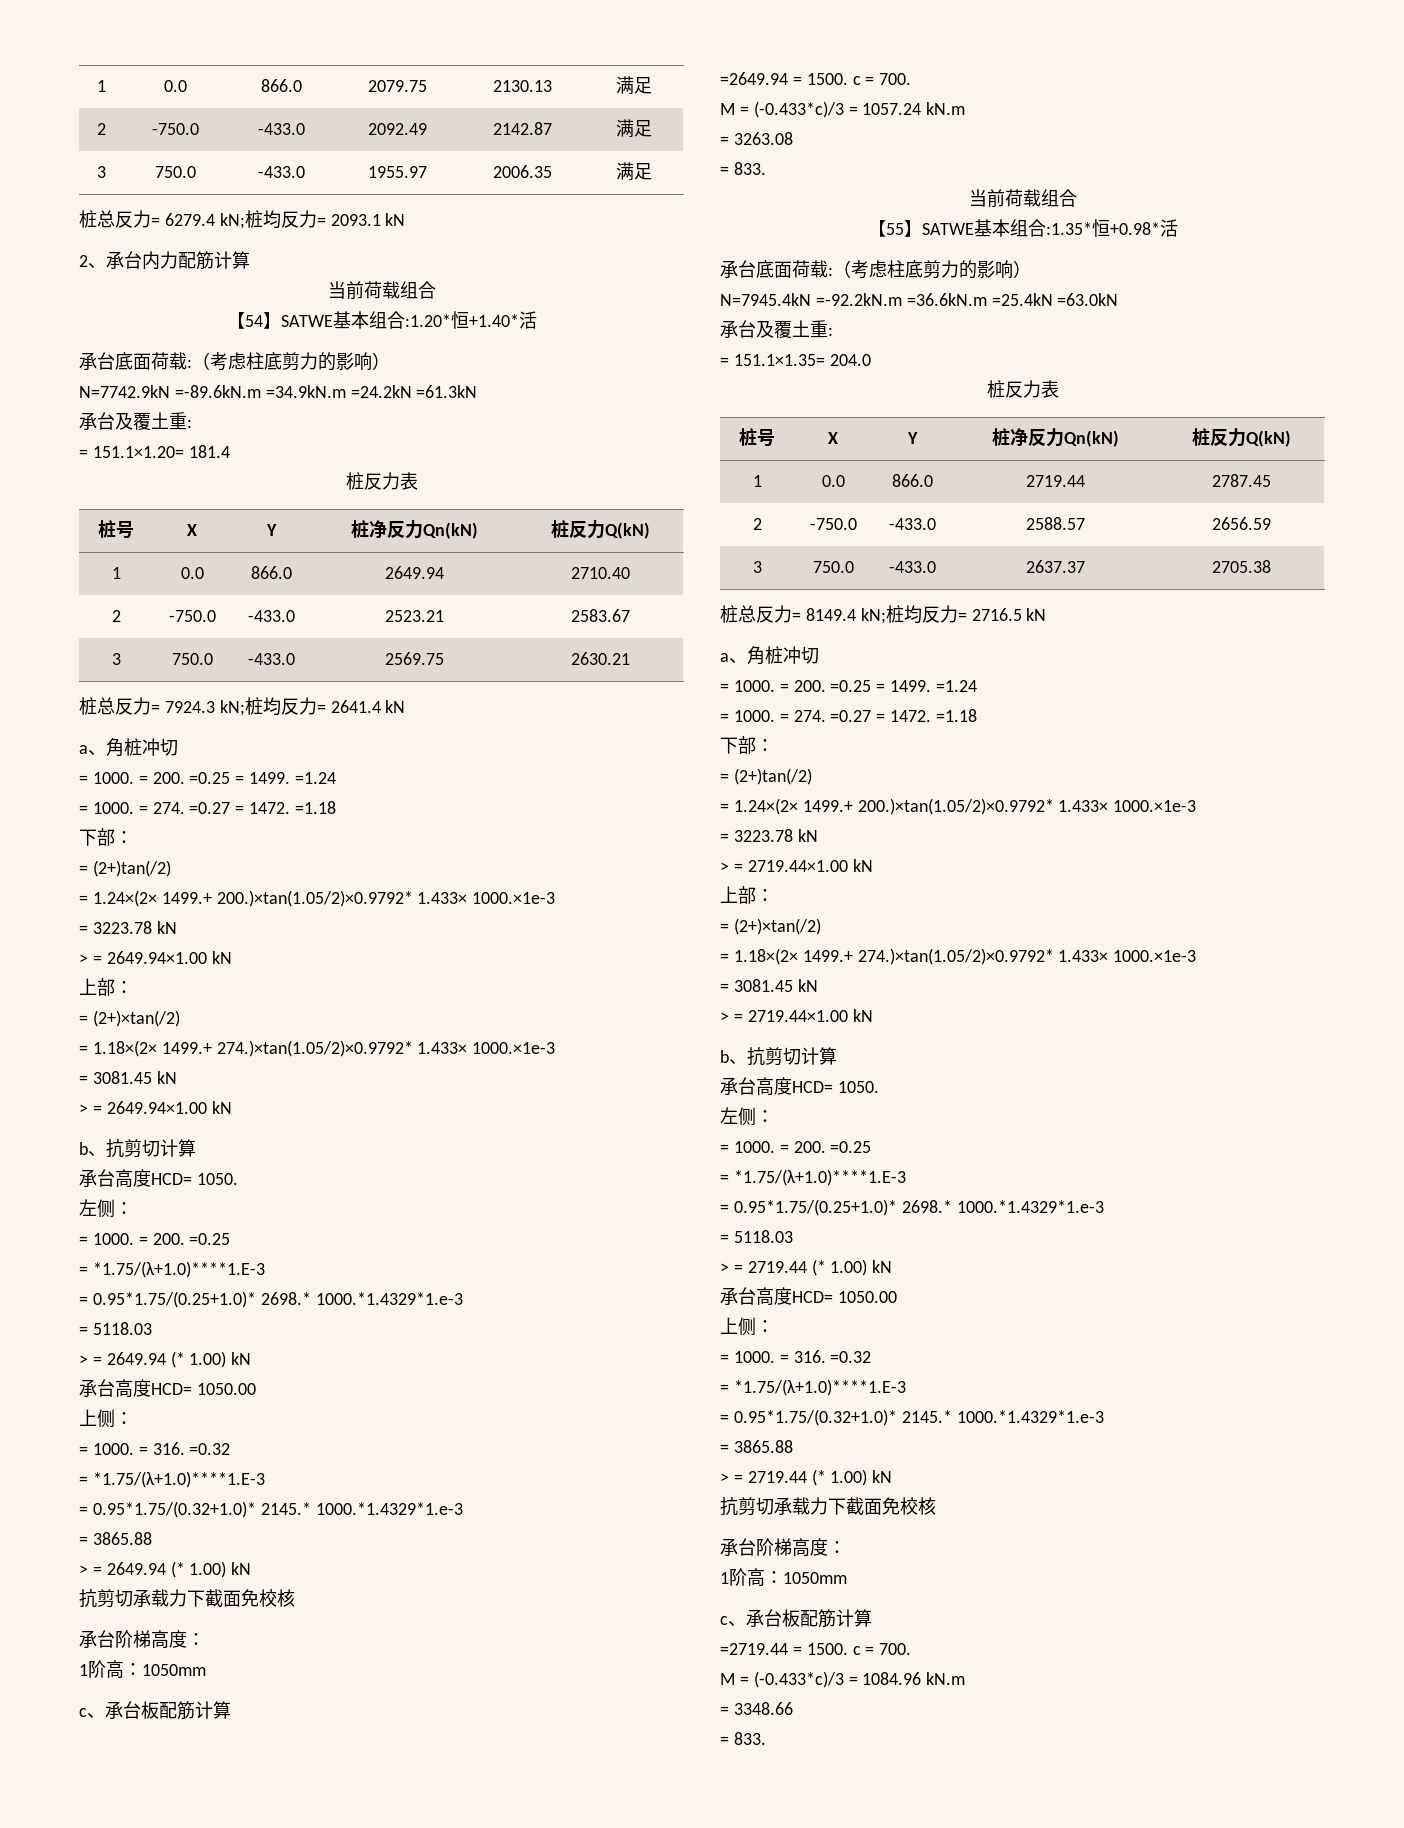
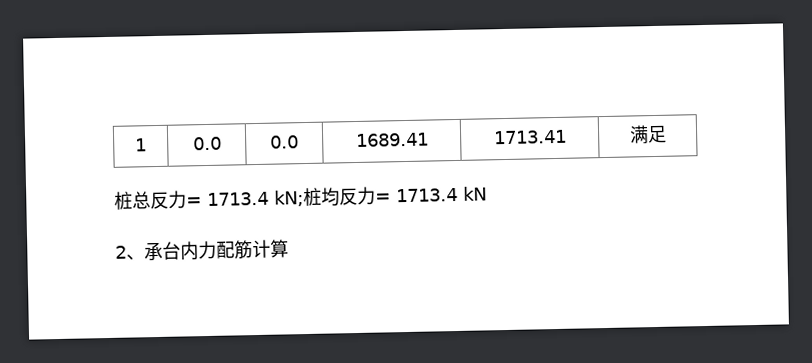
- 1 | 0.0 | 866.0 | 2079.75 | 2130.13 | 满足
- 2 | -750.0 | -433.0 | 2092.49 | 2142.87 | 满足
- 3 | 750.0 | -433.0 | 1955.97 | 2006.35 | 满足
+ 1 | 0.0 | 0.0 | 1689.41 | 1713.41 | 满足
- 桩总反力= 6279.4 kN;桩均反力= 2093.1 kN
+ 桩总反力= 1713.4 kN;桩均反力= 1713.4 kN
  2、承台内力配筋计算
- 当前荷载组合
- 【54】SATWE基本组合:1.20*恒+1.40*活
- 承台底面荷载:（考虑柱底剪力的影响）
- N=7742.9kN =-89.6kN.m =34.9kN.m =24.2kN =61.3kN
- 承台及覆土重:
- = 151.1×1.20= 181.4
- 桩反力表
- 桩号 | X | Y | 桩净反力Qn(kN) | 桩反力Q(kN)
- 1 | 0.0 | 866.0 | 2649.94 | 2710.40
- 2 | -750.0 | -433.0 | 2523.21 | 2583.67
- 3 | 750.0 | -433.0 | 2569.75 | 2630.21
- 桩总反力= 7924.3 kN;桩均反力= 2641.4 kN
- a、角桩冲切
- = 1000. = 200. =0.25 = 1499. =1.24
- = 1000. = 274. =0.27 = 1472. =1.18
- 下部：
- = (2+)tan(/2)
- = 1.24×(2× 1499.+ 200.)×tan(1.05/2)×0.9792* 1.433× 1000.×1e-3
- = 3223.78 kN
- > = 2649.94×1.00 kN
- 上部：
- = (2+)×tan(/2)
- = 1.18×(2× 1499.+ 274.)×tan(1.05/2)×0.9792* 1.433× 1000.×1e-3
- = 3081.45 kN
- > = 2649.94×1.00 kN
- b、抗剪切计算
- 承台高度HCD= 1050.
- 左侧：
- = 1000. = 200. =0.25
- = *1.75/(λ+1.0)****1.E-3
- = 0.95*1.75/(0.25+1.0)* 2698.* 1000.*1.4329*1.e-3
- = 5118.03
- > = 2649.94 (* 1.00) kN
- 承台高度HCD= 1050.00
- 上侧：
- = 1000. = 316. =0.32
- = *1.75/(λ+1.0)****1.E-3
- = 0.95*1.75/(0.32+1.0)* 2145.* 1000.*1.4329*1.e-3
- = 3865.88
- > = 2649.94 (* 1.00) kN
- 抗剪切承载力下截面免校核
- 承台阶梯高度：
- 1阶高：1050mm
- c、承台板配筋计算
- =2649.94 = 1500. c = 700.
- M = (-0.433*c)/3 = 1057.24 kN.m
- = 3263.08
- = 833.
- 当前荷载组合
- 【55】SATWE基本组合:1.35*恒+0.98*活
- 承台底面荷载:（考虑柱底剪力的影响）
- N=7945.4kN =-92.2kN.m =36.6kN.m =25.4kN =63.0kN
- 承台及覆土重:
- = 151.1×1.35= 204.0
- 桩反力表
- 桩号 | X | Y | 桩净反力Qn(kN) | 桩反力Q(kN)
- 1 | 0.0 | 866.0 | 2719.44 | 2787.45
- 2 | -750.0 | -433.0 | 2588.57 | 2656.59
- 3 | 750.0 | -433.0 | 2637.37 | 2705.38
- 桩总反力= 8149.4 kN;桩均反力= 2716.5 kN
- a、角桩冲切
- = 1000. = 200. =0.25 = 1499. =1.24
- = 1000. = 274. =0.27 = 1472. =1.18
- 下部：
- = (2+)tan(/2)
- = 1.24×(2× 1499.+ 200.)×tan(1.05/2)×0.9792* 1.433× 1000.×1e-3
- = 3223.78 kN
- > = 2719.44×1.00 kN
- 上部：
- = (2+)×tan(/2)
- = 1.18×(2× 1499.+ 274.)×tan(1.05/2)×0.9792* 1.433× 1000.×1e-3
- = 3081.45 kN
- > = 2719.44×1.00 kN
- b、抗剪切计算
- 承台高度HCD= 1050.
- 左侧：
- = 1000. = 200. =0.25
- = *1.75/(λ+1.0)****1.E-3
- = 0.95*1.75/(0.25+1.0)* 2698.* 1000.*1.4329*1.e-3
- = 5118.03
- > = 2719.44 (* 1.00) kN
- 承台高度HCD= 1050.00
- 上侧：
- = 1000. = 316. =0.32
- = *1.75/(λ+1.0)****1.E-3
- = 0.95*1.75/(0.32+1.0)* 2145.* 1000.*1.4329*1.e-3
- = 3865.88
- > = 2719.44 (* 1.00) kN
- 抗剪切承载力下截面免校核
- 承台阶梯高度：
- 1阶高：1050mm
- c、承台板配筋计算
- =2719.44 = 1500. c = 700.
- M = (-0.433*c)/3 = 1084.96 kN.m
- = 3348.66
- = 833.

